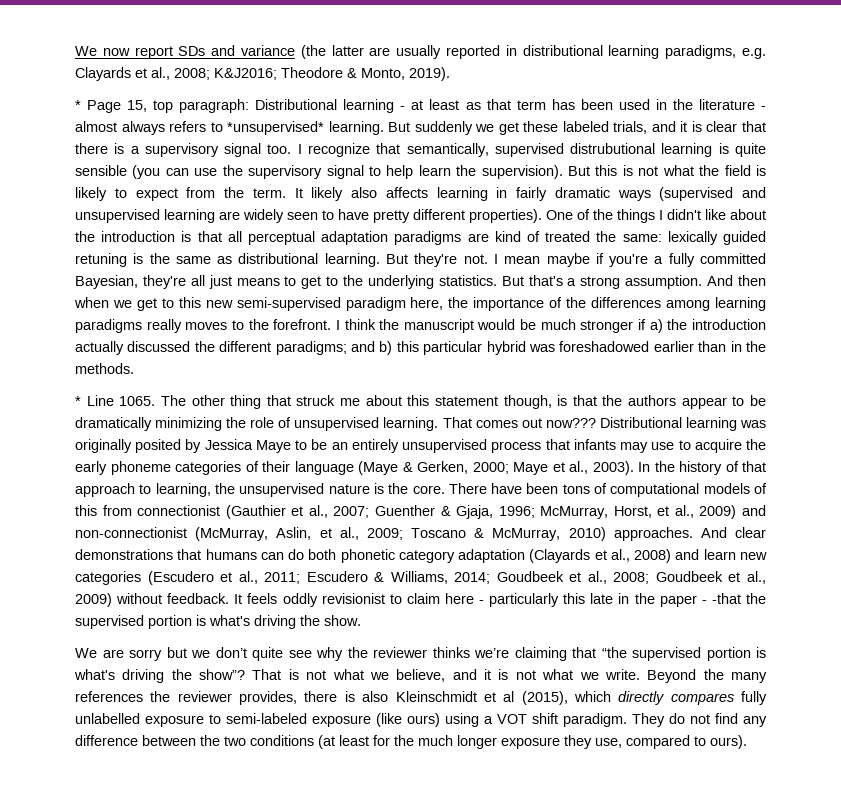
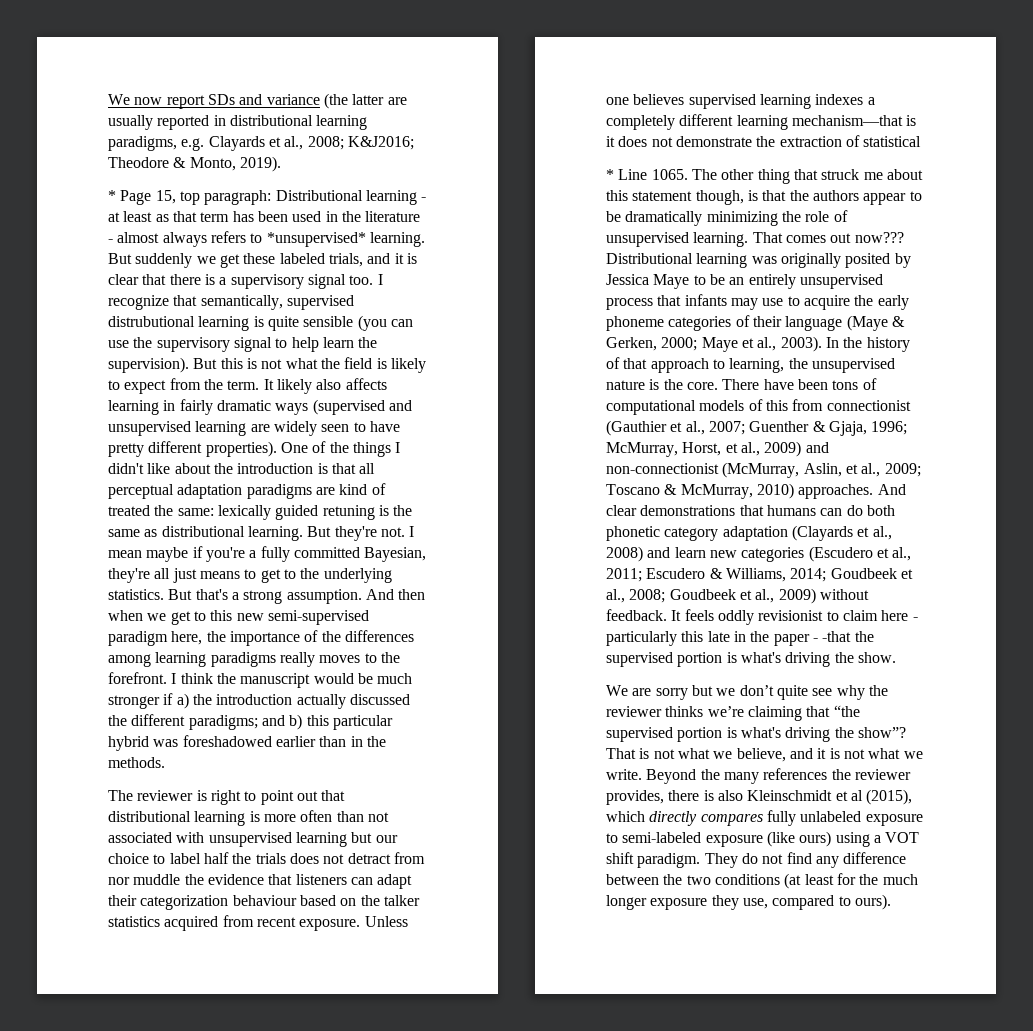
+ The reviewer is right to point out that distributional learning is more often than not associated with unsupervised learning but our choice to label half the trials does not detract from nor muddle the evidence that listeners can adapt their categorization behaviour based on the talker statistics acquired from recent exposure. Unless one believes supervised learning indexes a completely different learning mechanism—that is it does not demonstrate the extraction of statistical
- Beyond the many references the reviewer provides, there is also Kleinschmidt et al (2015), which directly compares fully unlabelled exposure to semi-labeled exposure (like ours) using a VOT shift paradigm.
+ Beyond the many references the reviewer provides, there is also Kleinschmidt et al (2015), which directly compares fully unlabeled exposure to semi-labeled exposure (like ours) using a VOT shift paradigm.

